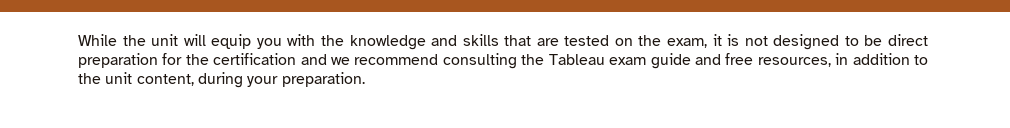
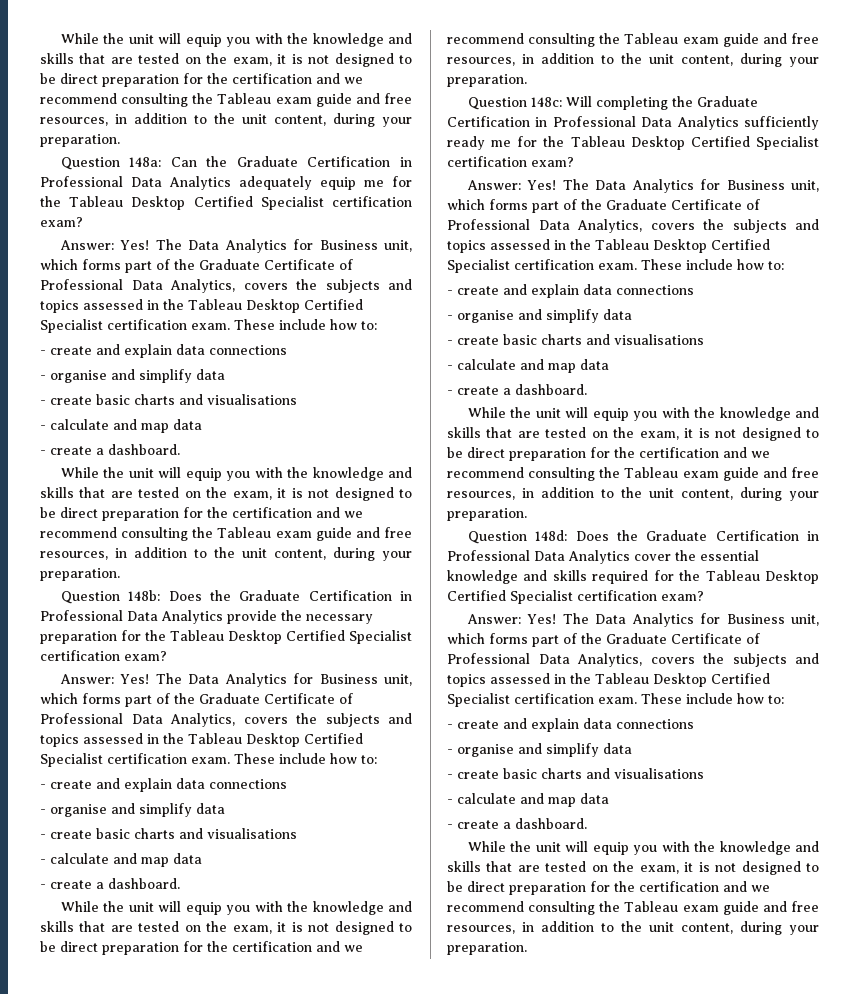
+ Question 148a: Can the Graduate Certification in Professional Data Analytics adequately equip me for the Tableau Desktop Certified Specialist certification exam?
+ Answer: Yes! The Data Analytics for Business unit, which forms part of the Graduate Certificate of Professional Data Analytics, covers the subjects and topics assessed in the Tableau Desktop Certified Specialist certification exam. These include how to:
+ - create and explain data connections
+ - organise and simplify data
+ - create basic charts and visualisations
+ - calculate and map data
+ - create a dashboard.
+ While the unit will equip you with the knowledge and skills that are tested on the exam, it is not designed to be direct preparation for the certification and we recommend consulting the Tableau exam guide and free resources, in addition to the unit content, during your preparation.
+ Question 148b: Does the Graduate Certification in Professional Data Analytics provide the necessary preparation for the Tableau Desktop Certified Specialist certification exam?
+ Answer: Yes! The Data Analytics for Business unit, which forms part of the Graduate Certificate of Professional Data Analytics, covers the subjects and topics assessed in the Tableau Desktop Certified Specialist certification exam. These include how to:
+ - create and explain data connections
+ - organise and simplify data
+ - create basic charts and visualisations
+ - calculate and map data
+ - create a dashboard.
+ While the unit will equip you with the knowledge and skills that are tested on the exam, it is not designed to be direct preparation for the certification and we recommend consulting the Tableau exam guide and free resources, in addition to the unit content, during your preparation.
+ Question 148c: Will completing the Graduate Certification in Professional Data Analytics sufficiently ready me for the Tableau Desktop Certified Specialist certification exam?
+ Answer: Yes! The Data Analytics for Business unit, which forms part of the Graduate Certificate of Professional Data Analytics, covers the subjects and topics assessed in the Tableau Desktop Certified Specialist certification exam. These include how to:
+ - create and explain data connections
+ - organise and simplify data
+ - create basic charts and visualisations
+ - calculate and map data
+ - create a dashboard.
+ While the unit will equip you with the knowledge and skills that are tested on the exam, it is not designed to be direct preparation for the certification and we recommend consulting the Tableau exam guide and free resources, in addition to the unit content, during your preparation.
+ Question 148d: Does the Graduate Certification in Professional Data Analytics cover the essential knowledge and skills required for the Tableau Desktop Certified Specialist certification exam?
+ Answer: Yes! The Data Analytics for Business unit, which forms part of the Graduate Certificate of Professional Data Analytics, covers the subjects and topics assessed in the Tableau Desktop Certified Specialist certification exam. These include how to:
+ - create and explain data connections
+ - organise and simplify data
+ - create basic charts and visualisations
+ - calculate and map data
+ - create a dashboard.
+ While the unit will equip you with the knowledge and skills that are tested on the exam, it is not designed to be direct preparation for the certification and we recommend consulting the Tableau exam guide and free resources, in addition to the unit content, during your preparation.

